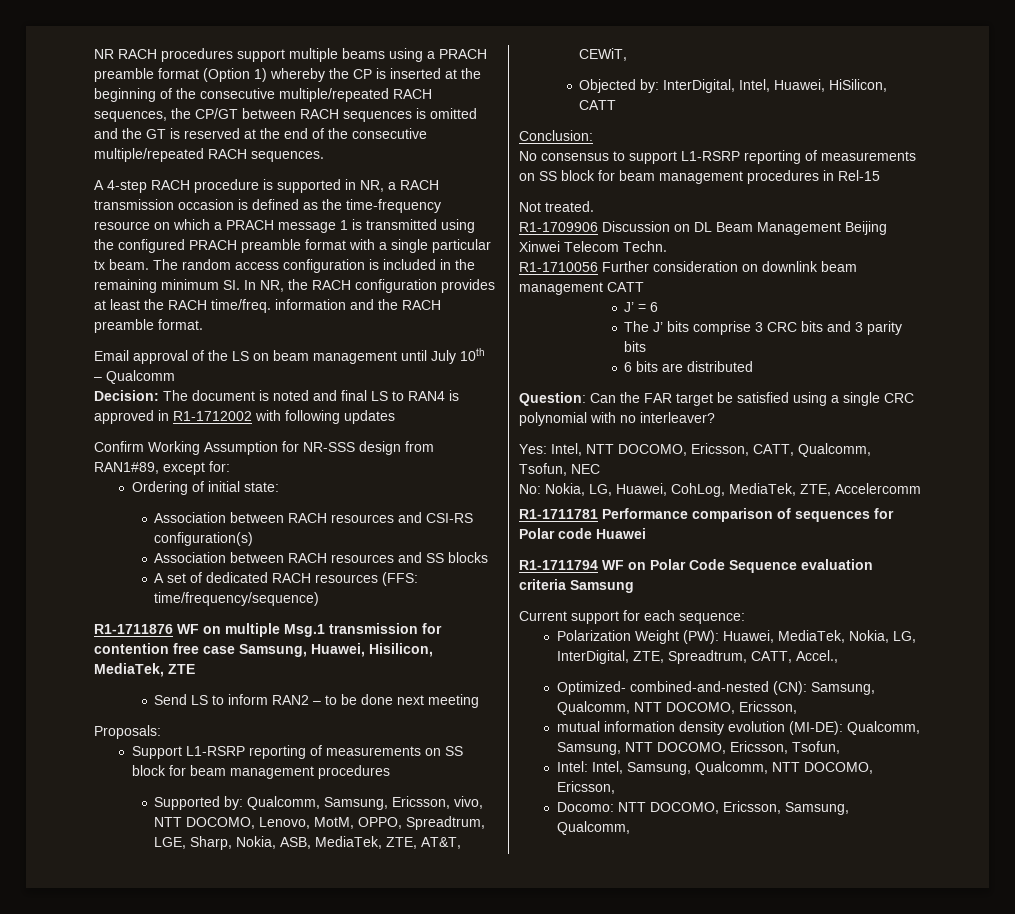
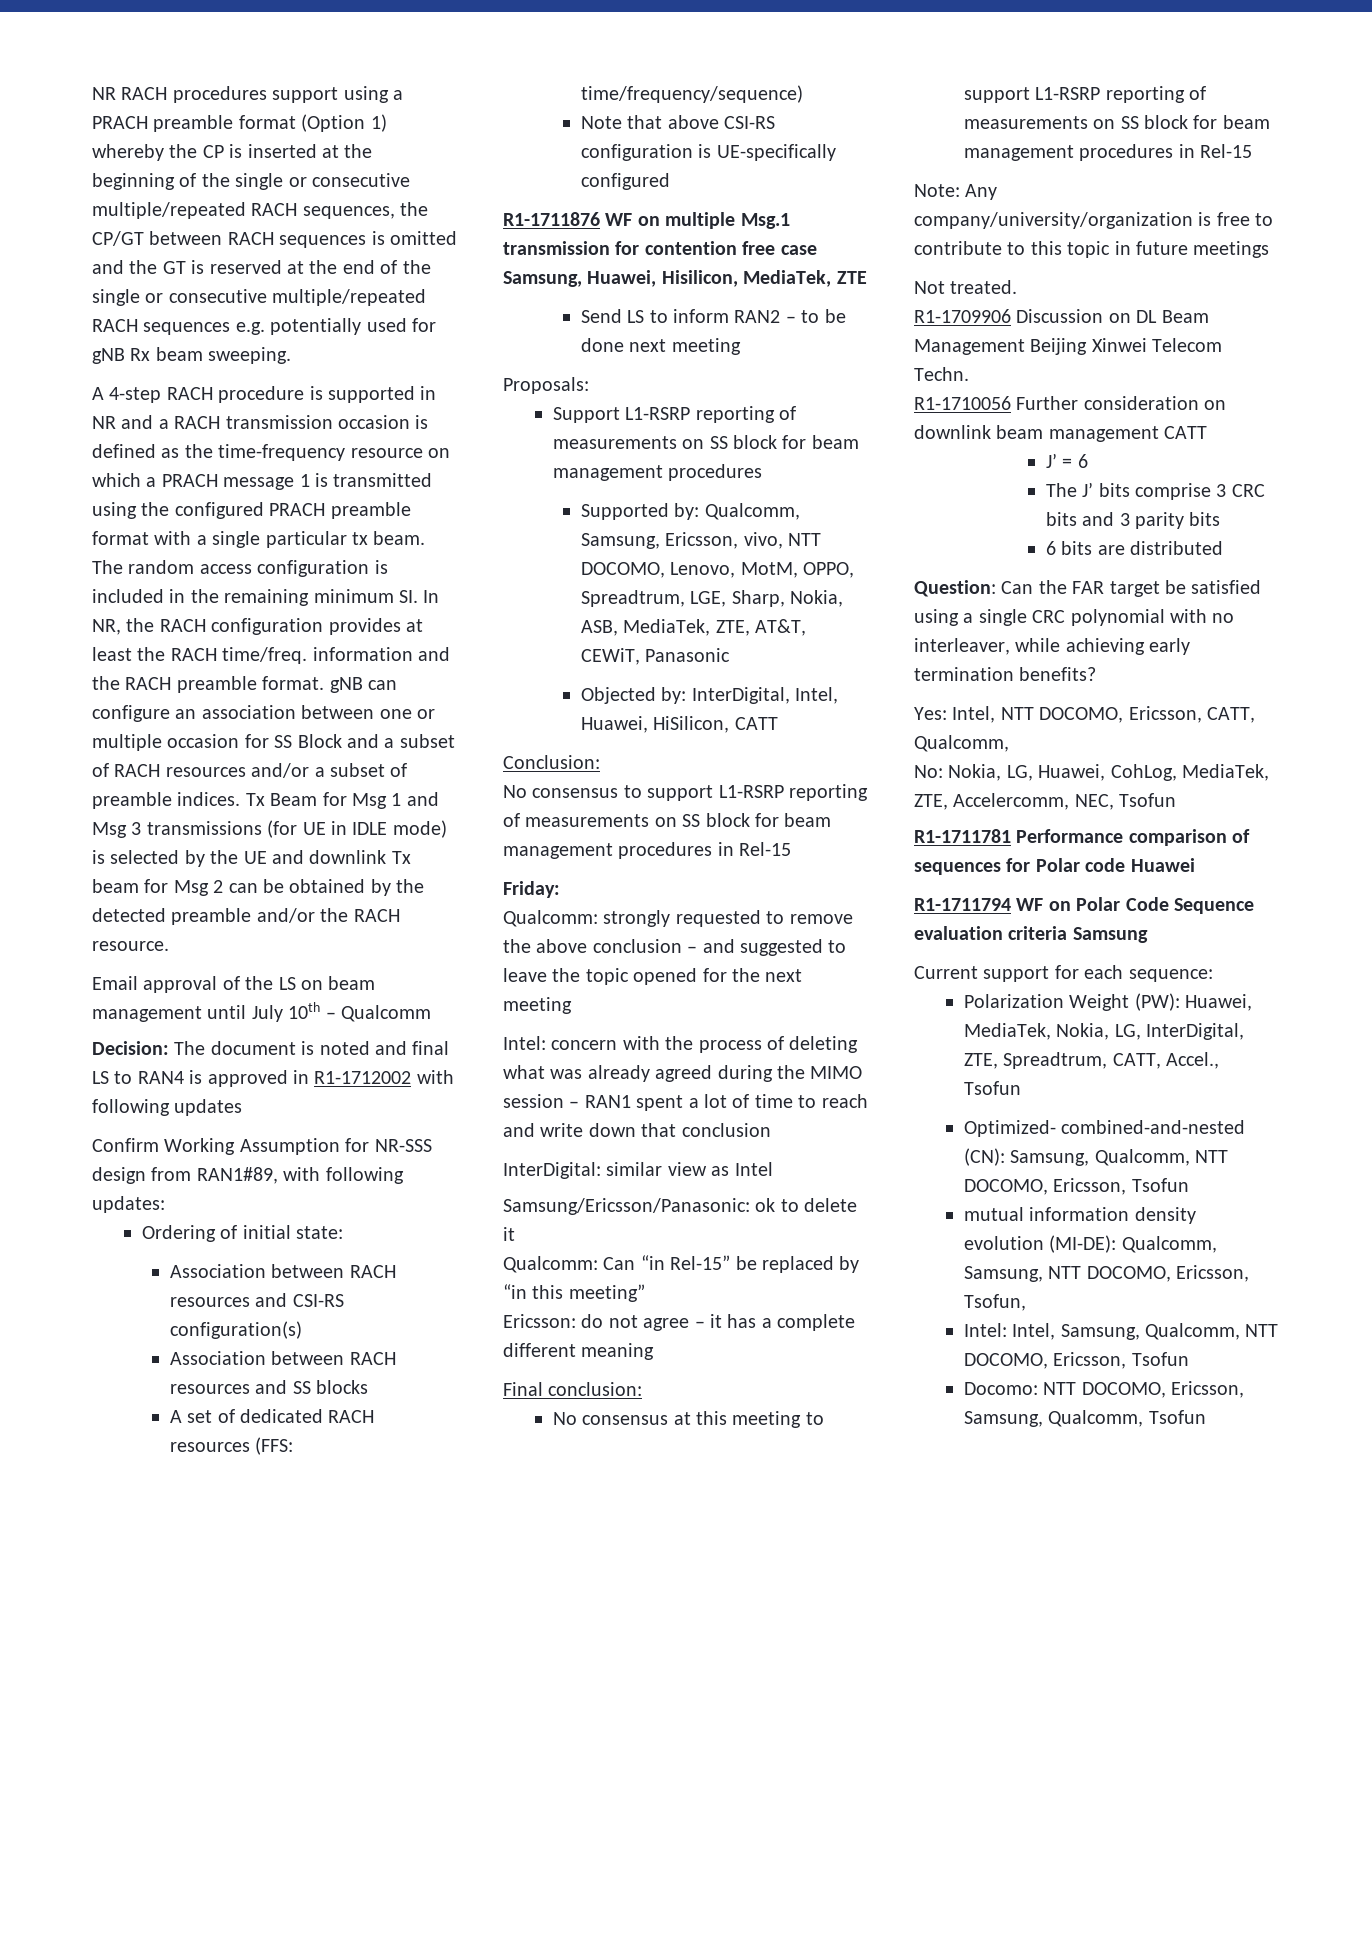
- NR RACH procedures support multiple beams using a PRACH preamble format (Option 1) whereby the CP is inserted at the beginning of the consecutive multiple/repeated RACH sequences, the CP/GT between RACH sequences is omitted and the GT is reserved at the end of the consecutive multiple/repeated RACH sequences.
+ NR RACH procedures support using a PRACH preamble format (Option 1) whereby the CP is inserted at the beginning of the single or consecutive multiple/repeated RACH sequences, the CP/GT between RACH sequences is omitted and the GT is reserved at the end of the single or consecutive multiple/repeated RACH sequences e.g. potentially used for gNB Rx beam sweeping.
- A 4-step RACH procedure is supported in NR, a RACH transmission occasion is defined as the time-frequency resource on which a PRACH message 1 is transmitted using the configured PRACH preamble format with a single particular tx beam.
+ A 4-step RACH procedure is supported in NR and a RACH transmission occasion is defined as the time-frequency resource on which a PRACH message 1 is transmitted using the configured PRACH preamble format with a single particular tx beam.
- The random access configuration is included in the remaining minimum SI. In NR, the RACH configuration provides at least the RACH time/freq. information and the RACH preamble format.
+ The random access configuration is included in the remaining minimum SI. In NR, the RACH configuration provides at least the RACH time/freq. information and the RACH preamble format. gNB can configure an association between one or multiple occasion for SS Block and a subset of RACH resources and/or a subset of preamble indices. Tx Beam for Msg 1 and Msg 3 transmissions (for UE in IDLE mode) is selected by the UE and downlink Tx beam for Msg 2 can be obtained by the detected preamble and/or the RACH resource.
- Confirm Working Assumption for NR-SSS design from RAN1#89, except for:
+ Confirm Working Assumption for NR-SSS design from RAN1#89, with following updates:
+ Note that above CSI-RS configuration is UE-specifically configured
- Supported by: Qualcomm, Samsung, Ericsson, vivo, NTT DOCOMO, Lenovo, MotM, OPPO, Spreadtrum, LGE, Sharp, Nokia, ASB, MediaTek, ZTE, AT&T, CEWiT,
+ Supported by: Qualcomm, Samsung, Ericsson, vivo, NTT DOCOMO, Lenovo, MotM, OPPO, Spreadtrum, LGE, Sharp, Nokia, ASB, MediaTek, ZTE, AT&T, CEWiT, Panasonic
+ Friday:
+ Qualcomm: strongly requested to remove the above conclusion – and suggested to leave the topic opened for the next meeting
+ Intel: concern with the process of deleting what was already agreed during the MIMO session – RAN1 spent a lot of time to reach and write down that conclusion
+ InterDigital: similar view as Intel
+ Samsung/Ericsson/Panasonic: ok to delete it
+ Qualcomm: Can “in Rel-15” be replaced by “in this meeting”
+ Ericsson: do not agree – it has a complete different meaning
+ Final conclusion:
+ No consensus at this meeting to support L1-RSRP reporting of measurements on SS block for beam management procedures in Rel-15
+ Note: Any company/university/organization is free to contribute to this topic in future meetings
- Question: Can the FAR target be satisfied using a single CRC polynomial with no interleaver?
+ Question: Can the FAR target be satisfied using a single CRC polynomial with no interleaver, while achieving early termination benefits?
- Yes: Intel, NTT DOCOMO, Ericsson, CATT, Qualcomm, Tsofun, NEC
+ Yes: Intel, NTT DOCOMO, Ericsson, CATT, Qualcomm,
- No: Nokia, LG, Huawei, CohLog, MediaTek, ZTE, Accelercomm
+ No: Nokia, LG, Huawei, CohLog, MediaTek, ZTE, Accelercomm, NEC, Tsofun
- Polarization Weight (PW): Huawei, MediaTek, Nokia, LG, InterDigital, ZTE, Spreadtrum, CATT, Accel.,
+ Polarization Weight (PW): Huawei, MediaTek, Nokia, LG, InterDigital, ZTE, Spreadtrum, CATT, Accel., Tsofun
- Optimized- combined-and-nested (CN): Samsung, Qualcomm, NTT DOCOMO, Ericsson,
+ Optimized- combined-and-nested (CN): Samsung, Qualcomm, NTT DOCOMO, Ericsson, Tsofun
- Intel: Intel, Samsung, Qualcomm, NTT DOCOMO, Ericsson,
+ Intel: Intel, Samsung, Qualcomm, NTT DOCOMO, Ericsson, Tsofun
- Docomo: NTT DOCOMO, Ericsson, Samsung, Qualcomm,
+ Docomo: NTT DOCOMO, Ericsson, Samsung, Qualcomm, Tsofun

